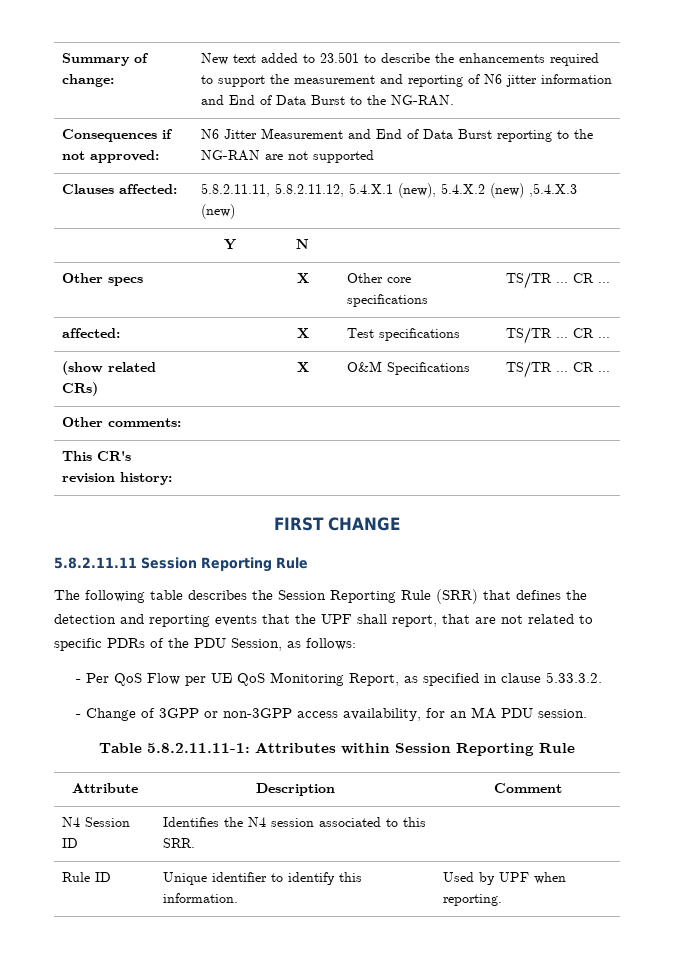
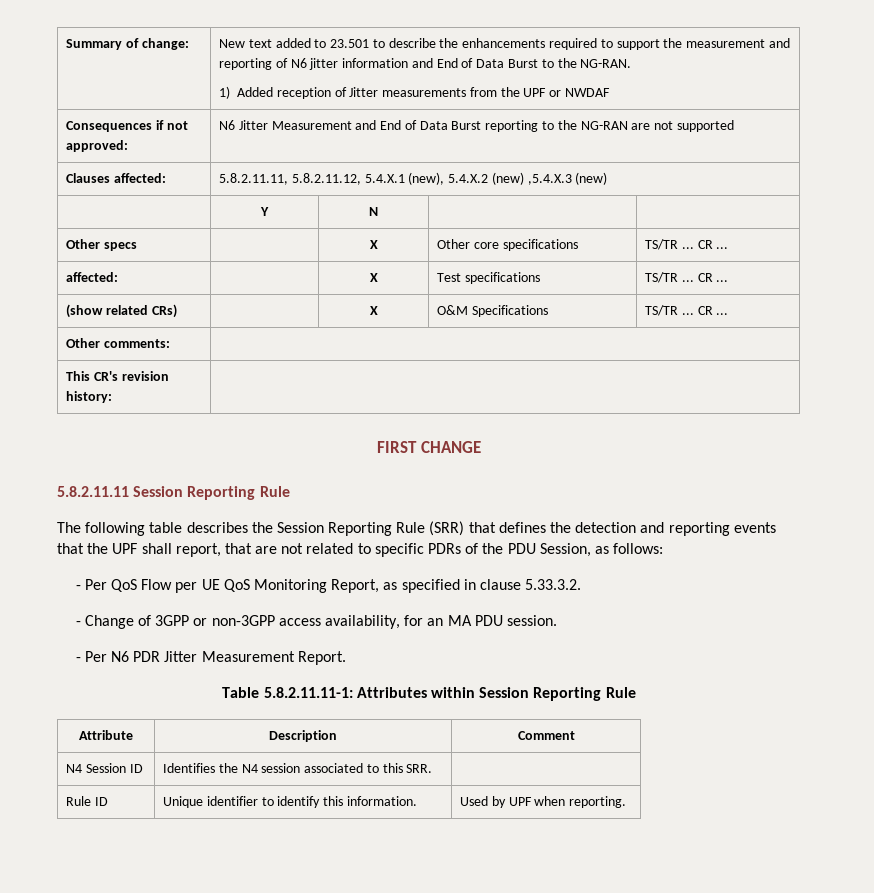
+ 1) Added reception of Jitter measurements from the UPF or NWDAF
+ - Per N6 PDR Jitter Measurement Report.

